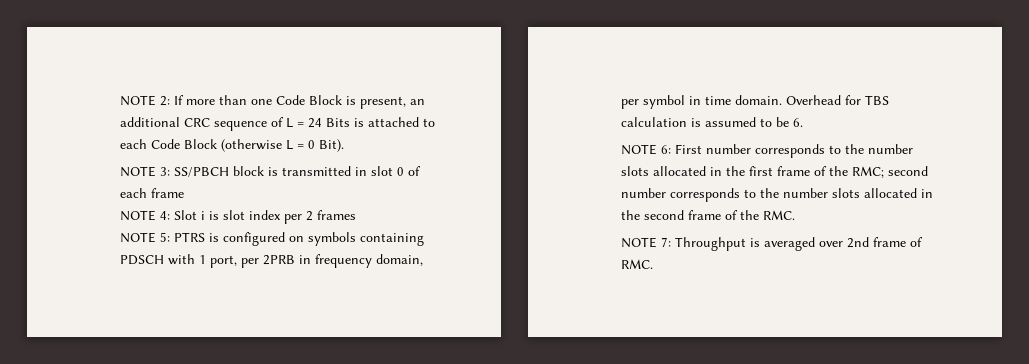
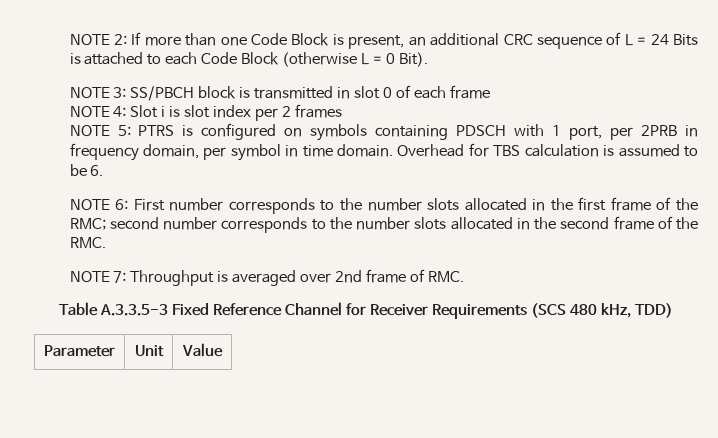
+ Table A.3.3.5-3 Fixed Reference Channel for Receiver Requirements (SCS 480 kHz, TDD)
+ Parameter | Unit | Value

